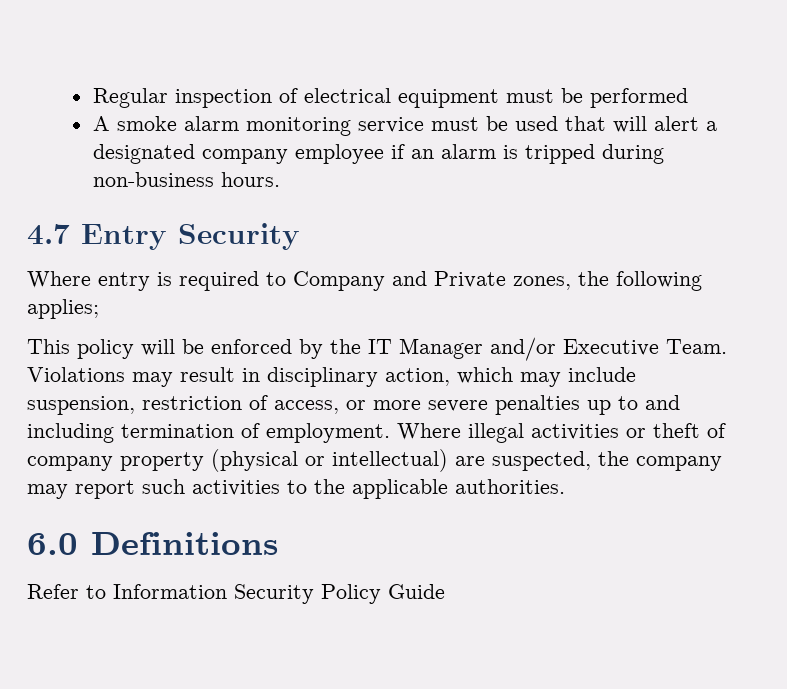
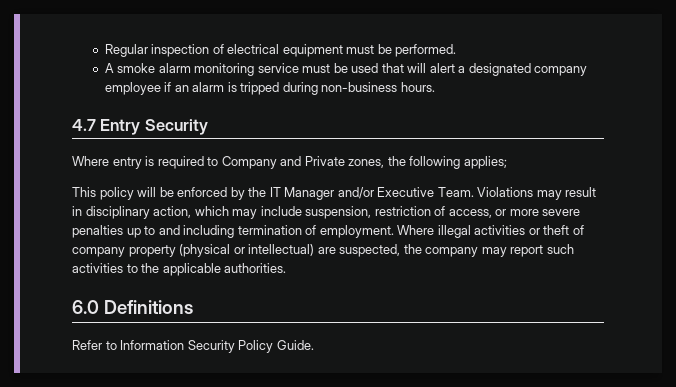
- Regular inspection of electrical equipment must be performed
+ Regular inspection of electrical equipment must be performed.
- Refer to Information Security Policy Guide
+ Refer to Information Security Policy Guide.

